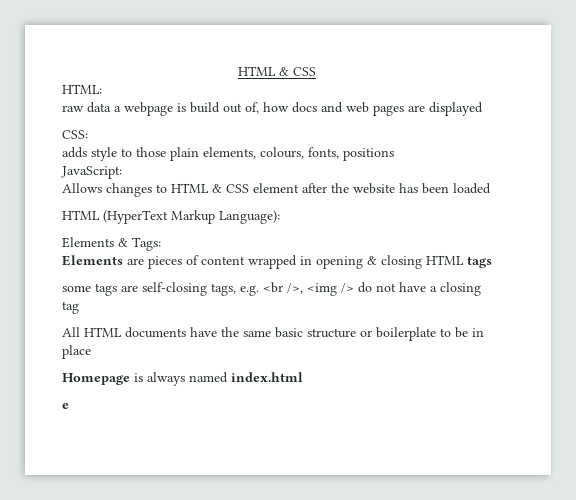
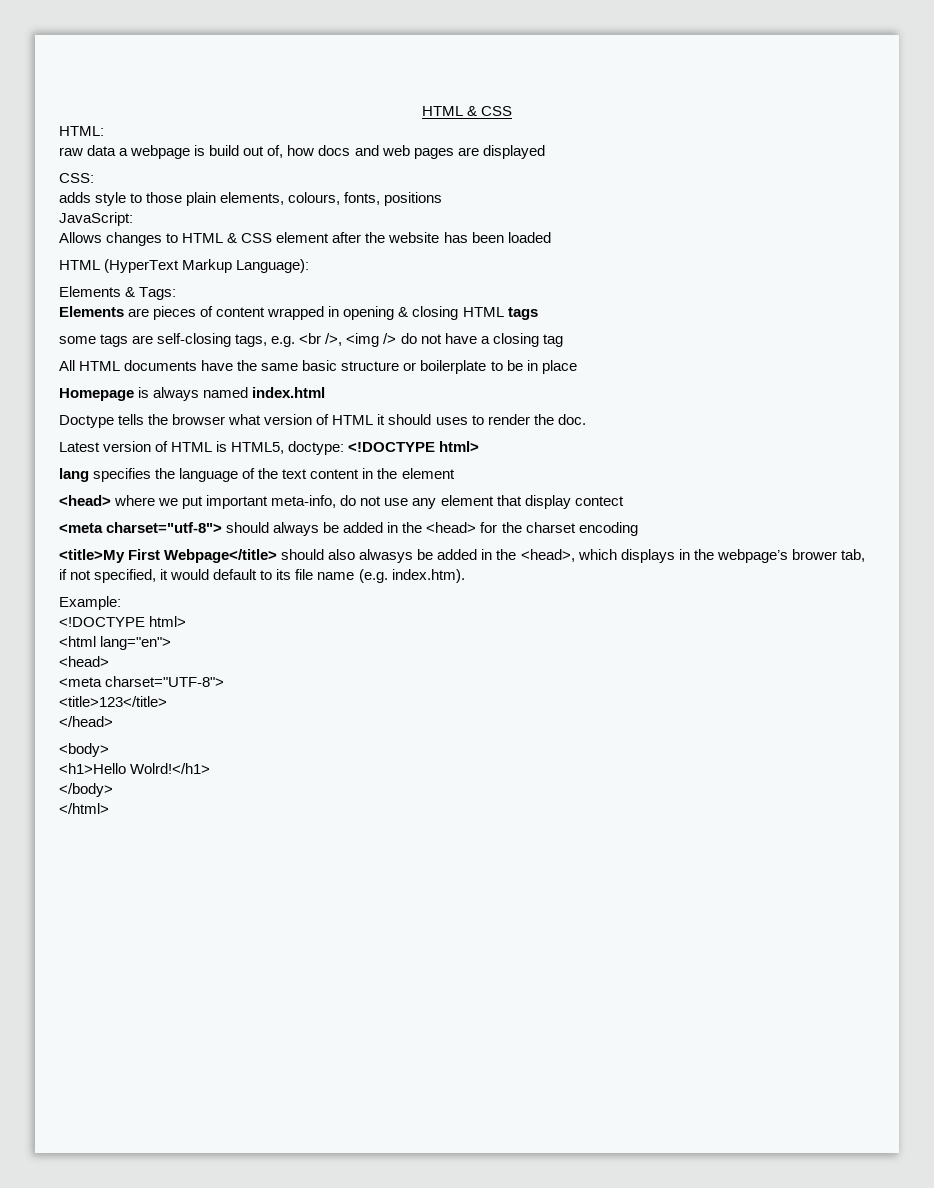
- e
+ Doctype tells the browser what version of HTML it should uses to render the doc.
+ Latest version of HTML is HTML5, doctype: <!DOCTYPE html>
+ lang specifies the language of the text content in the element
+ <head> where we put important meta-info, do not use any element that display contect
+ <meta charset="utf-8"> should always be added in the <head> for the charset encoding
+ <title>My First Webpage</title> should also alwasys be added in the <head>, which displays in the webpage’s brower tab, if not specified, it would default to its file name (e.g. index.htm).
+ Example:
+ <!DOCTYPE html>
+ <html lang="en">
+ <head>
+ <meta charset="UTF-8">
+ <title>123</title>
+ </head>
+ <body>
+ <h1>Hello Wolrd!</h1>
+ </body>
+ </html>

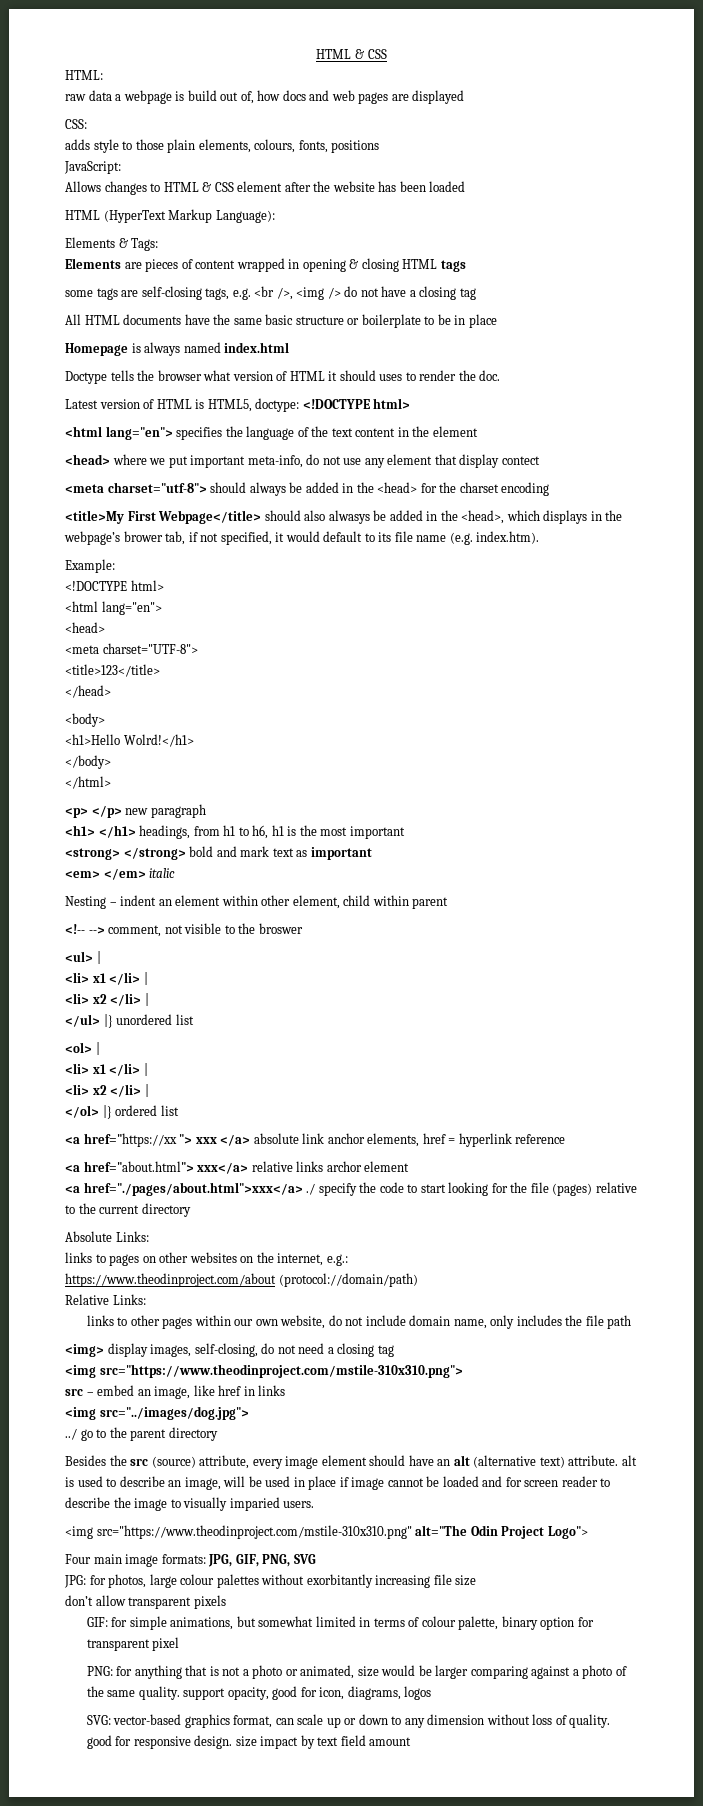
- lang specifies the language of the text content in the element
+ <html lang="en"> specifies the language of the text content in the element
+ <p> </p> new paragraph
+ <h1> </h1> headings, from h1 to h6, h1 is the most important
+ <strong> </strong> bold and mark text as important
+ <em> </em> italic
+ Nesting – indent an element within other element, child within parent
+ <!-- --> comment, not visible to the broswer
+ <ul> |
+ <li> x1 </li> |
+ <li> x2 </li> |
+ </ul> |} unordered list
+ <ol> |
+ <li> x1 </li> |
+ <li> x2 </li> |
+ </ol> |} ordered list
+ <a href="https://xx "> xxx </a> absolute link anchor elements, href = hyperlink reference
+ <a href="about.html"> xxx</a> relative links archor element
+ <a href="./pages/about.html">xxx</a> ./ specify the code to start looking for the file (pages) relative to the current directory
+ Absolute Links:
+ links to pages on other websites on the internet, e.g.:
+ https://www.theodinproject.com/about (protocol://domain/path)
+ Relative Links:
+ links to other pages within our own website, do not include domain name, only includes the file path
+ <img> display images, self-closing, do not need a closing tag
+ <img src="https://www.theodinproject.com/mstile-310x310.png">
+ src – embed an image, like href in links
+ <img src="../images/dog.jpg">
+ ../ go to the parent directory
+ Besides the src (source) attribute, every image element should have an alt (alternative text) attribute. alt is used to describe an image, will be used in place if image cannot be loaded and for screen reader to describe the image to visually imparied users.
+ <img src="https://www.theodinproject.com/mstile-310x310.png" alt="The Odin Project Logo">
+ Four main image formats: JPG, GIF, PNG, SVG
+ JPG: for photos, large colour palettes without exorbitantly increasing file size
+ don’t allow transparent pixels
+ GIF: for simple animations, but somewhat limited in terms of colour palette, binary option for transparent pixel
+ PNG: for anything that is not a photo or animated, size would be larger comparing against a photo of the same quality. support opacity, good for icon, diagrams, logos
+ SVG: vector-based graphics format, can scale up or down to any dimension without loss of quality. good for responsive design. size impact by text field amount

